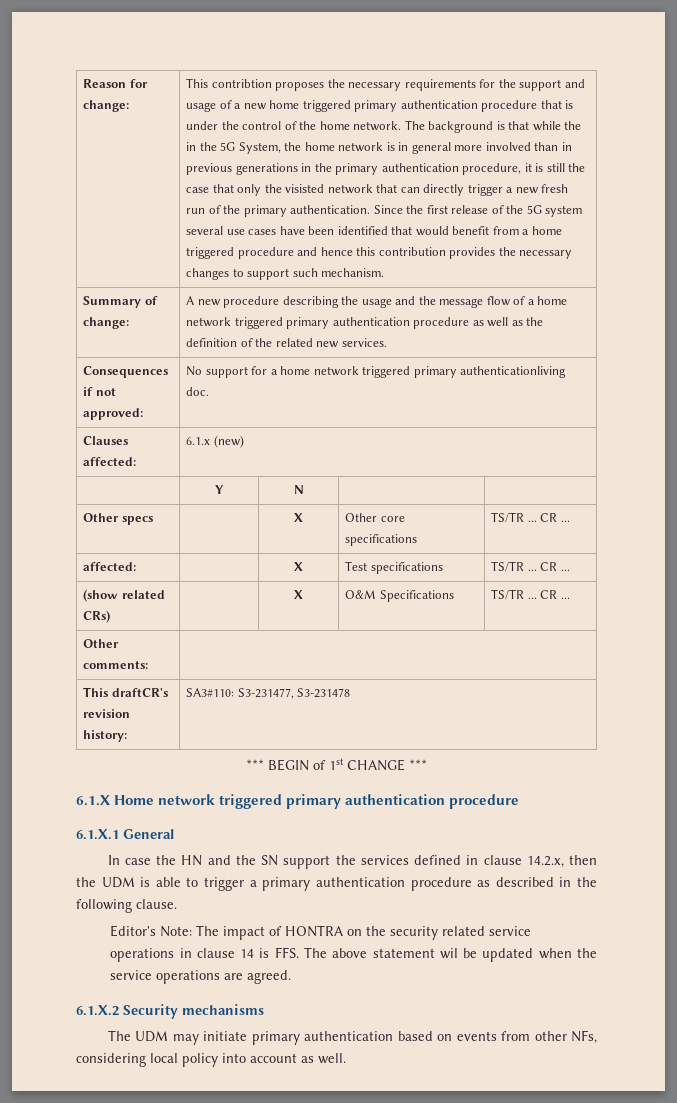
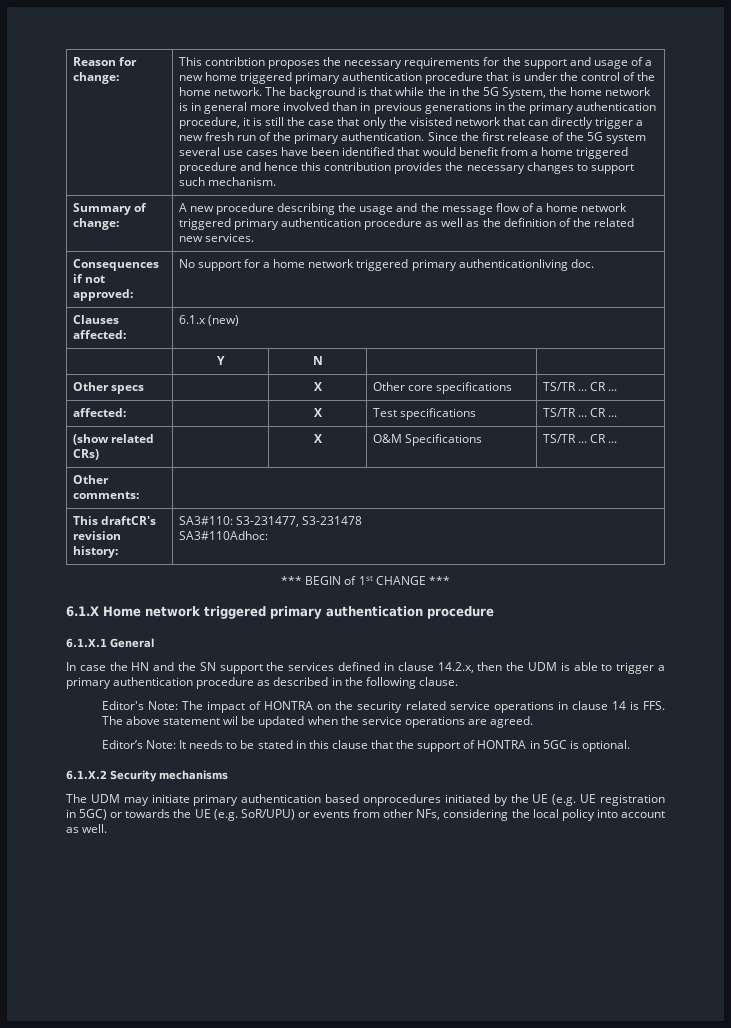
  This draftCR's revision history: | SA3#110: S3-231477, S3-231478
+ SA3#110Adhoc:
+ Editor’s Note: It needs to be stated in this clause that the support of HONTRA in 5GC is optional.
- The UDM may initiate primary authentication based on events from other NFs, considering local policy into account as well.
+ The UDM may initiate primary authentication based onprocedures initiated by the UE (e.g. UE registration in 5GC) or towards the UE (e.g. SoR/UPU) or events from other NFs, considering the local policy into account as well.

